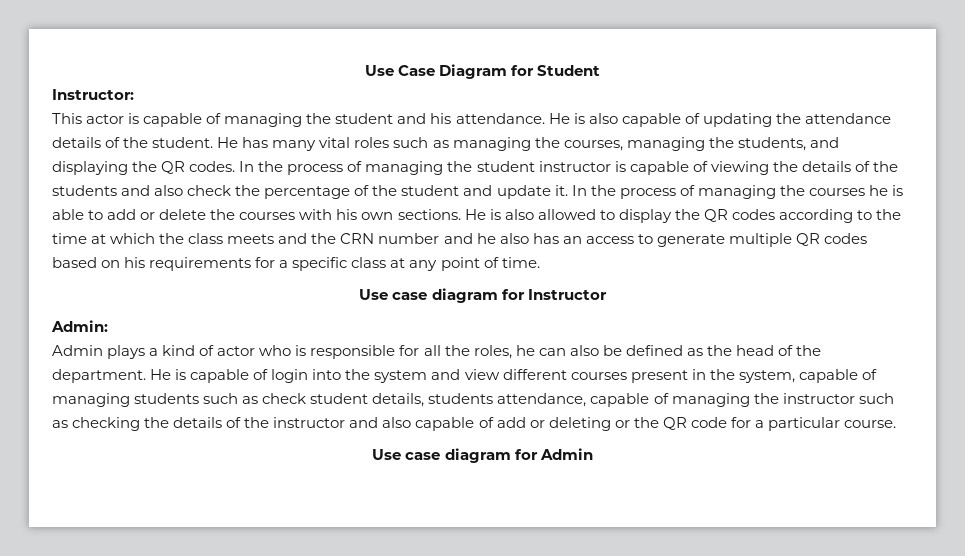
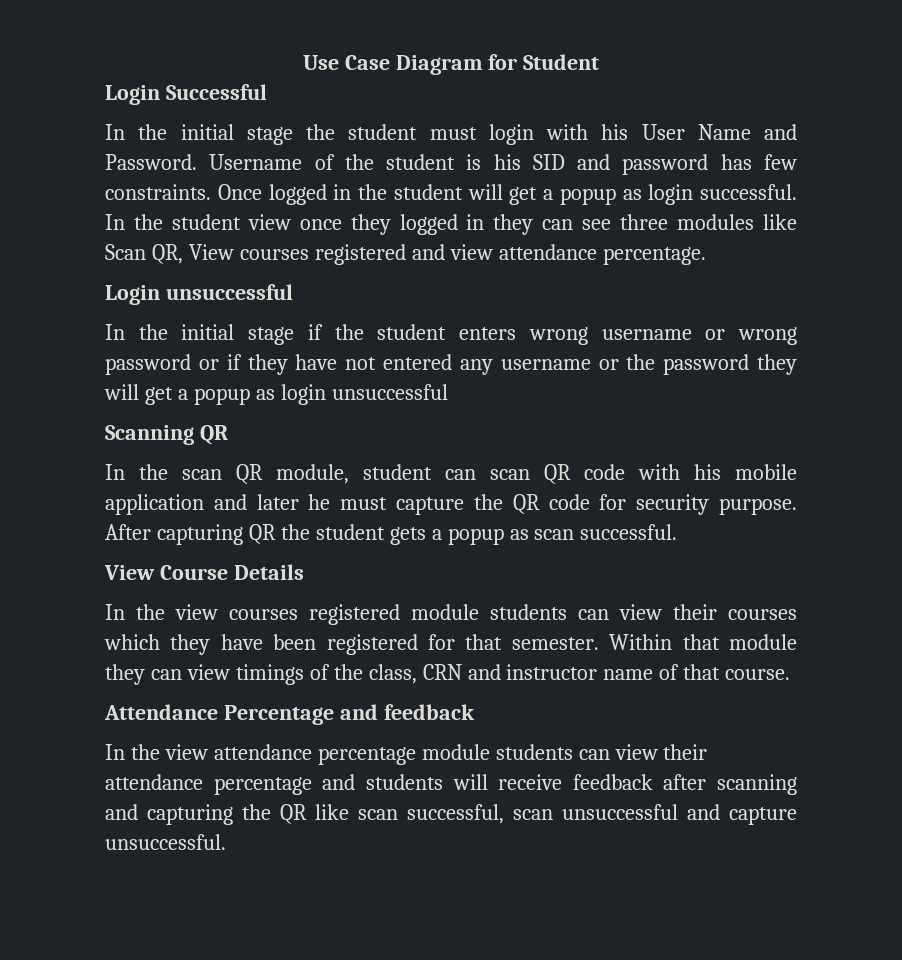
- Instructor:
- This actor is capable of managing the student and his attendance. He is also capable of updating the attendance details of the student. He has many vital roles such as managing the courses, managing the students, and displaying the QR codes. In the process of managing the student instructor is capable of viewing the details of the students and also check the percentage of the student and update it. In the process of managing the courses he is able to add or delete the courses with his own sections. He is also allowed to display the QR codes according to the time at which the class meets and the CRN number and he also has an access to generate multiple QR codes based on his requirements for a specific class at any point of time.
- Use case diagram for Instructor
- Admin:
- Admin plays a kind of actor who is responsible for all the roles, he can also be defined as the head of the department. He is capable of login into the system and view different courses present in the system, capable of managing students such as check student details, students attendance, capable of managing the instructor such as checking the details of the instructor and also capable of add or deleting or the QR code for a particular course.
- Use case diagram for Admin
+ Login Successful
+ In the initial stage the student must login with his User Name and Password. Username of the student is his SID and password has few constraints. Once logged in the student will get a popup as login successful. In the student view once they logged in they can see three modules like Scan QR, View courses registered and view attendance percentage.
+ Login unsuccessful
+ In the initial stage if the student enters wrong username or wrong password or if they have not entered any username or the password they will get a popup as login unsuccessful
+ Scanning QR
+ In the scan QR module, student can scan QR code with his mobile application and later he must capture the QR code for security purpose. After capturing QR the student gets a popup as scan successful.
+ View Course Details
+ In the view courses registered module students can view their courses which they have been registered for that semester. Within that module they can view timings of the class, CRN and instructor name of that course.
+ Attendance Percentage and feedback
+ In the view attendance percentage module students can view their attendance percentage and students will receive feedback after scanning and capturing the QR like scan successful, scan unsuccessful and capture unsuccessful.

